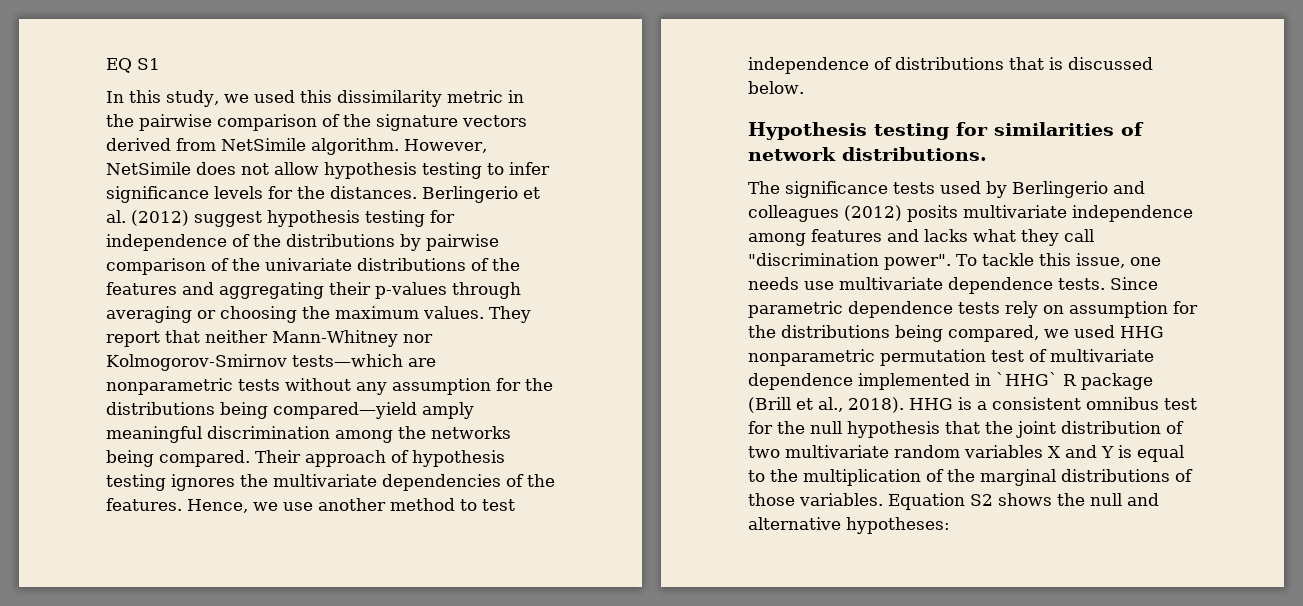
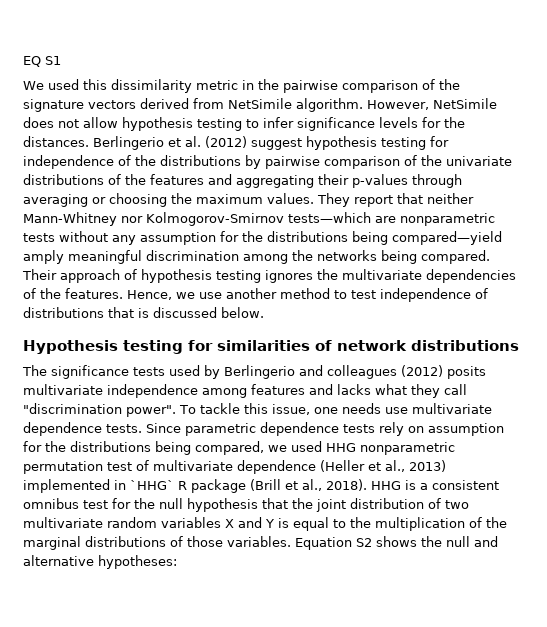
- In this study, we used this dissimilarity metric in the pairwise comparison of the signature vectors derived from NetSimile algorithm.
+ We used this dissimilarity metric in the pairwise comparison of the signature vectors derived from NetSimile algorithm.
- Hypothesis testing for similarities of network distributions.
+ Hypothesis testing for similarities of network distributions
- Since parametric dependence tests rely on assumption for the distributions being compared, we used HHG nonparametric permutation test of multivariate dependence implemented in `HHG` R package (Brill et al., 2018).
+ Since parametric dependence tests rely on assumption for the distributions being compared, we used HHG nonparametric permutation test of multivariate dependence (Heller et al., 2013) implemented in `HHG` R package (Brill et al., 2018).

